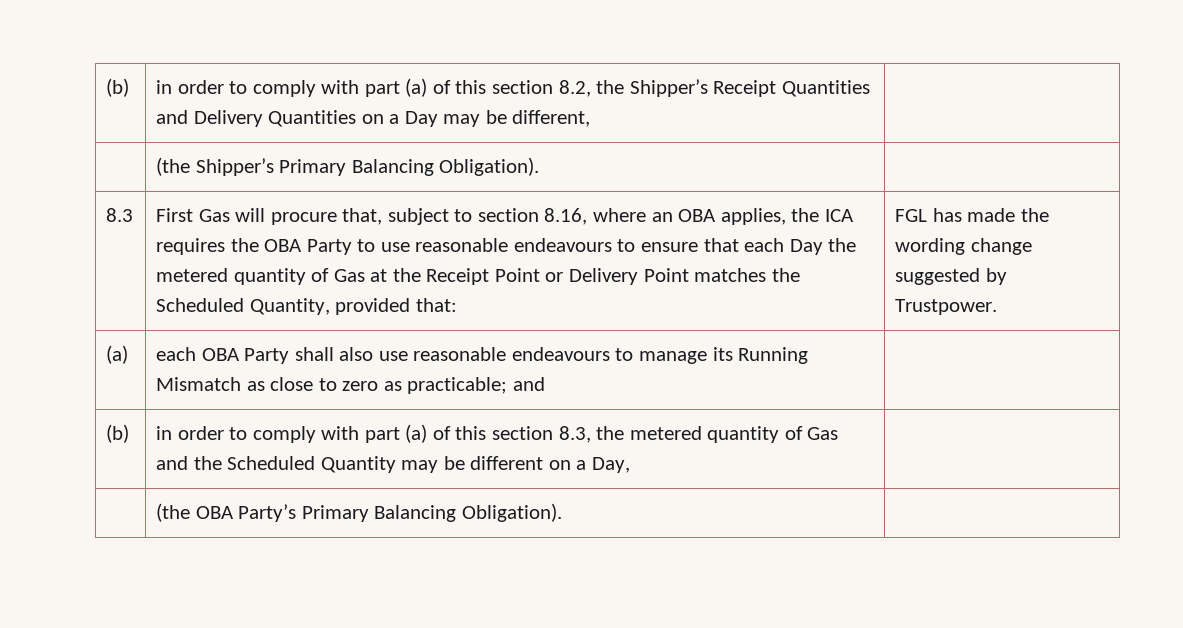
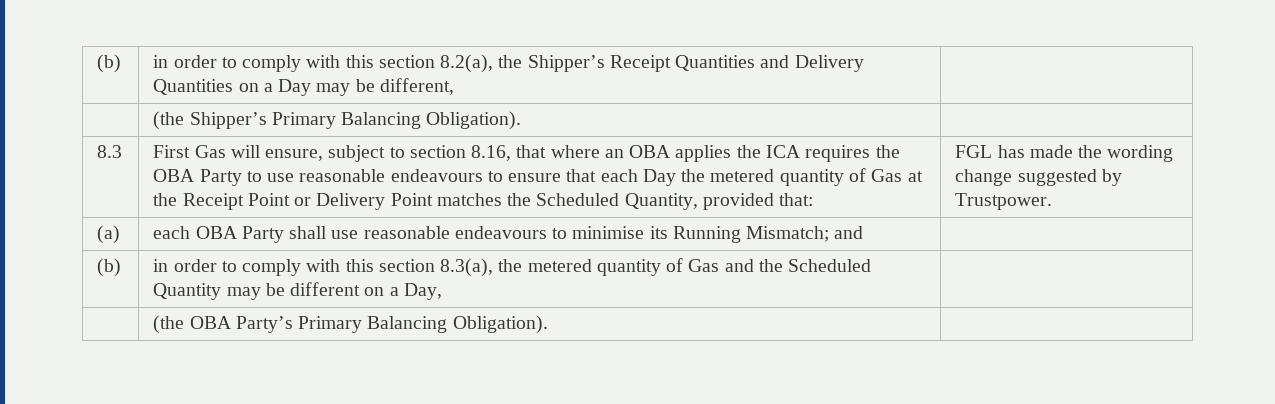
- (b) | in order to comply with part (a) of this section 8.2, the Shipper’s Receipt Quantities and Delivery Quantities on a Day may be different, |
+ (b) | in order to comply with this section 8.2(a), the Shipper’s Receipt Quantities and Delivery Quantities on a Day may be different, |
- First Gas will procure that, subject to section 8.16, where an OBA applies, the ICA requires the OBA Party to use reasonable endeavours to ensure that each Day the metered quantity of Gas at the Receipt Point or Delivery Point matches the Scheduled Quantity, provided that:
+ First Gas will ensure, subject to section 8.16, that where an OBA applies the ICA requires the OBA Party to use reasonable endeavours to ensure that each Day the metered quantity of Gas at the Receipt Point or Delivery Point matches the Scheduled Quantity, provided that:
- (a) | each OBA Party shall also use reasonable endeavours to manage its Running Mismatch as close to zero as practicable; and |
+ (a) | each OBA Party shall use reasonable endeavours to minimise its Running Mismatch; and |
- (b) | in order to comply with part (a) of this section 8.3, the metered quantity of Gas and the Scheduled Quantity may be different on a Day, |
+ (b) | in order to comply with this section 8.3(a), the metered quantity of Gas and the Scheduled Quantity may be different on a Day, |

